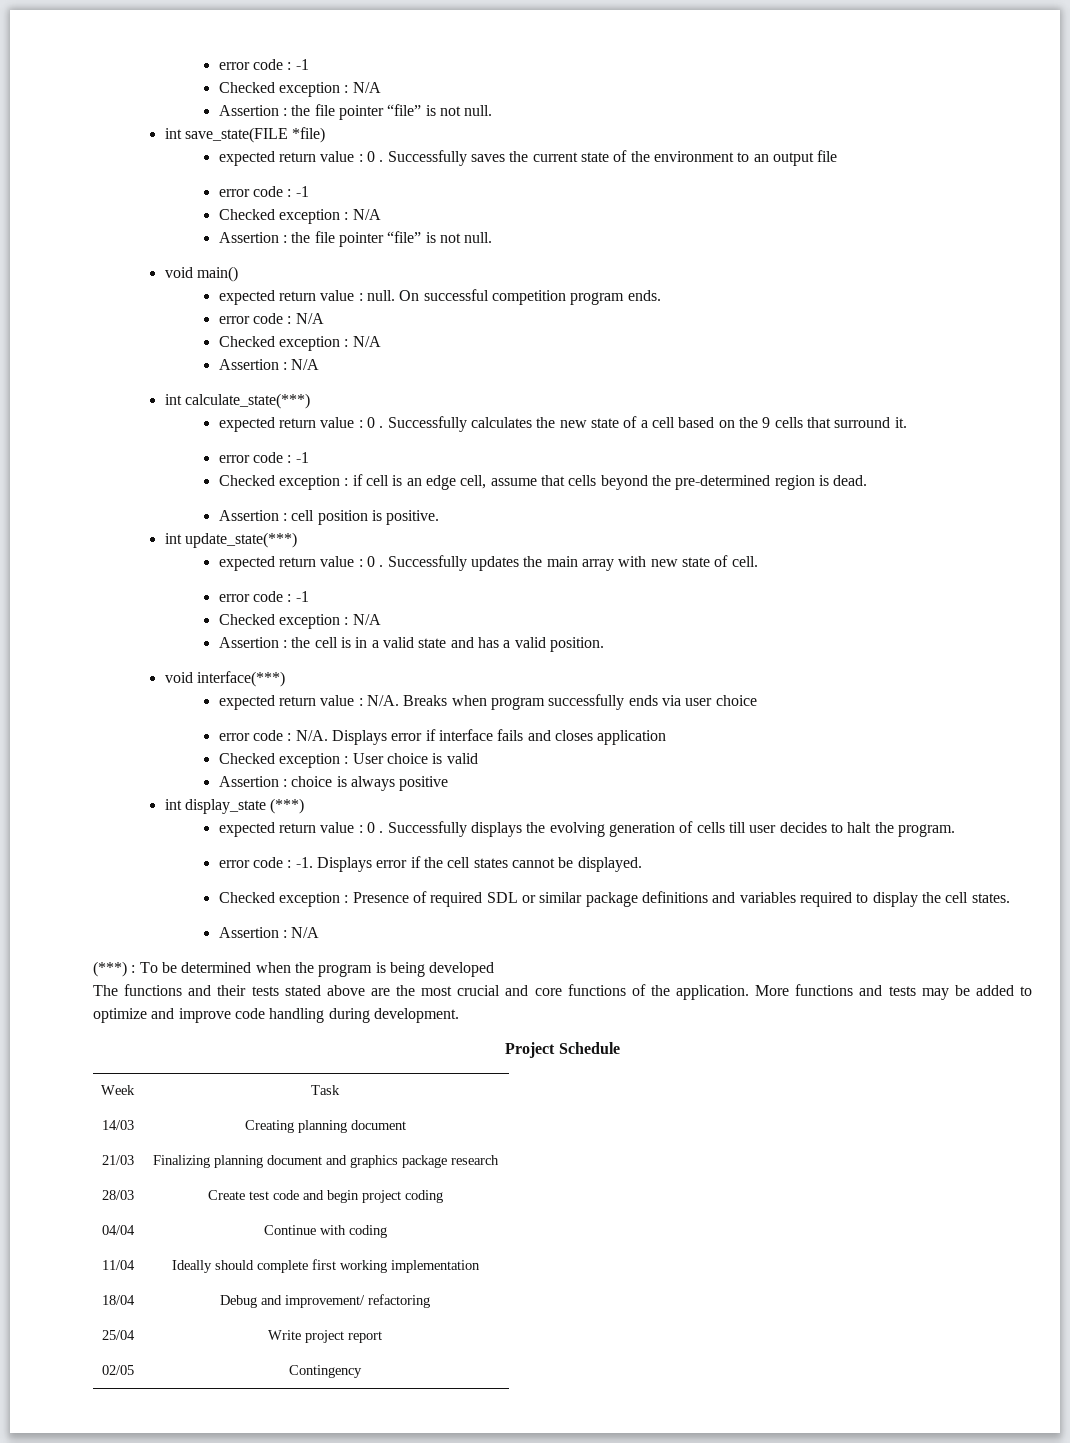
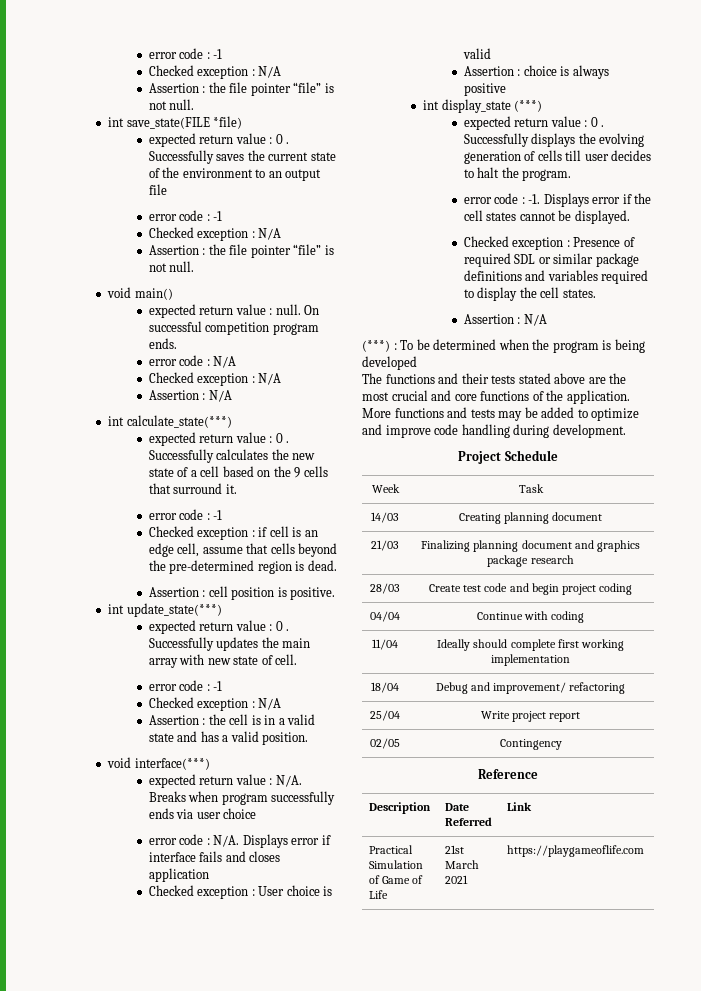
+ Reference
+ Description | Date Referred | Link
+ Practical Simulation of Game of Life | 21st March 2021 | https://playgameoflife.com

